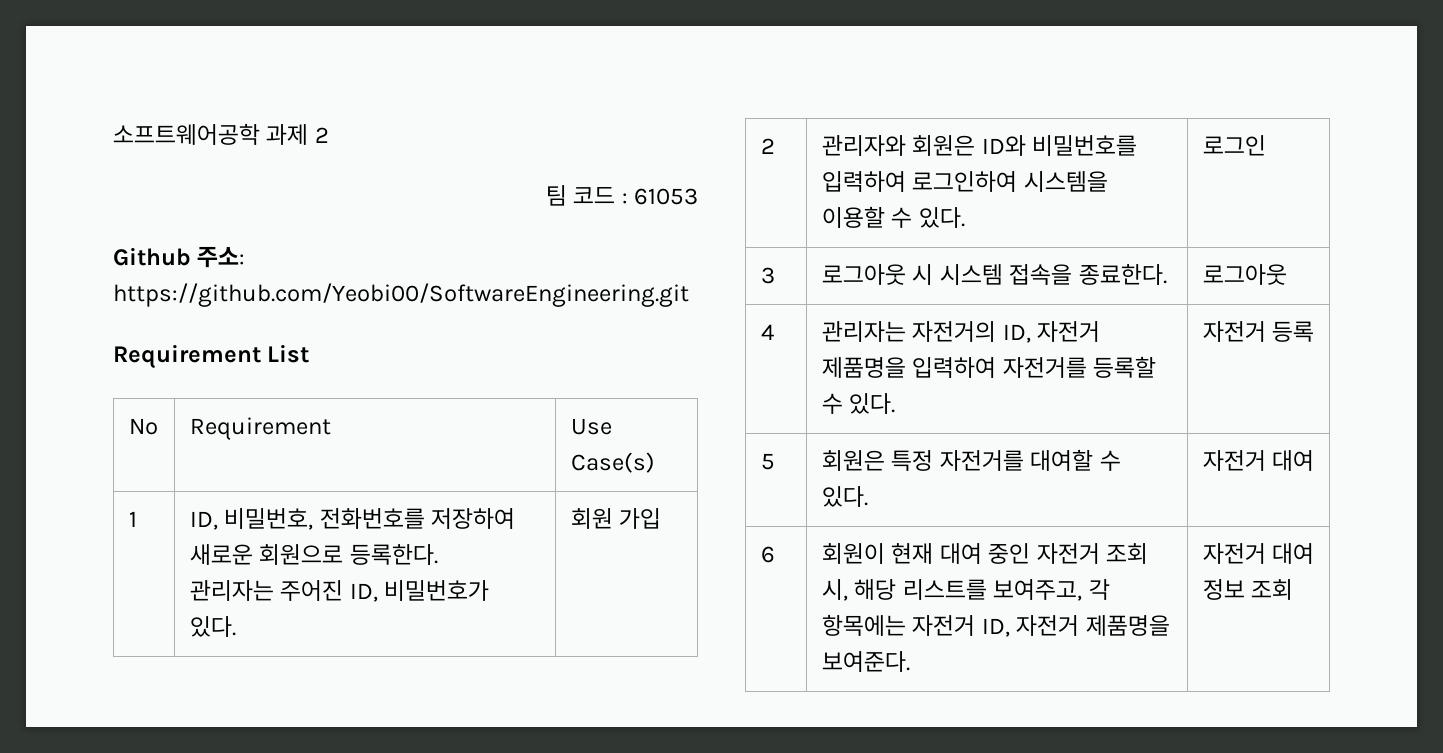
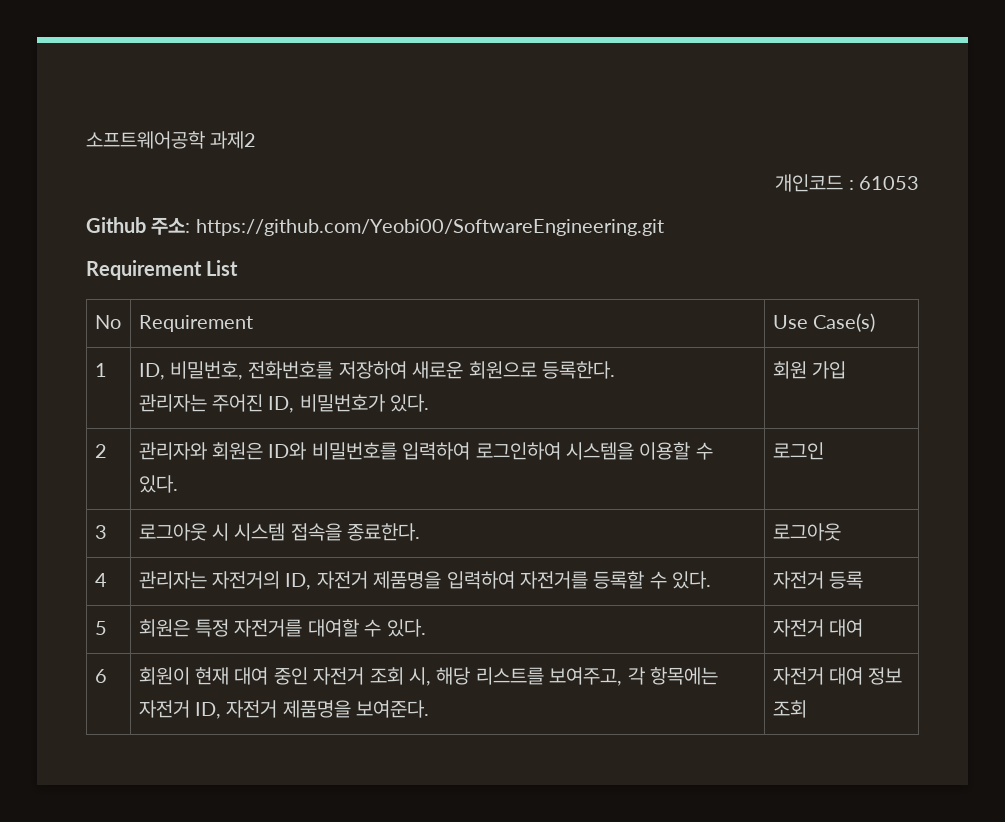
- 소프트웨어공학 과제 2
- 팀 코드 : 61053
+ 소프트웨어공학 과제2
+ 개인코드 : 61053

